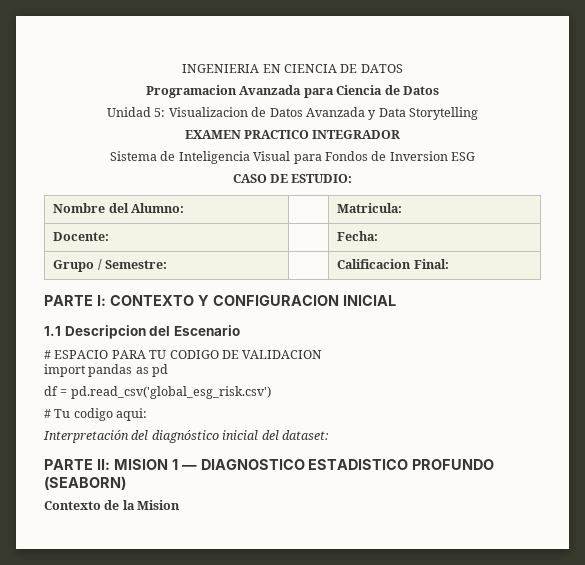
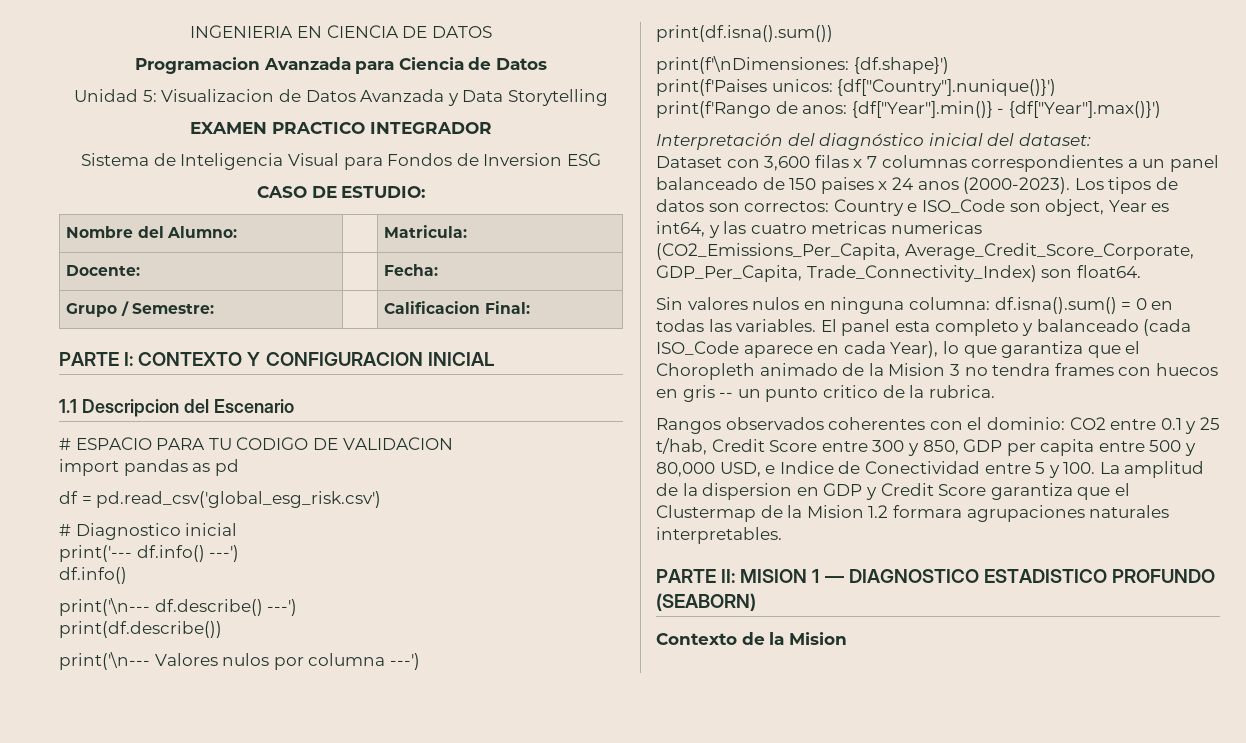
- # Tu codigo aqui:
+ # Diagnostico inicial
+ print('--- df.info() ---')
+ df.info()
+ print('\n--- df.describe() ---')
+ print(df.describe())
+ print('\n--- Valores nulos por columna ---')
+ print(df.isna().sum())
+ print(f'\nDimensiones: {df.shape}')
+ print(f'Paises unicos: {df["Country"].nunique()}')
+ print(f'Rango de anos: {df["Year"].min()} - {df["Year"].max()}')
+ Dataset con 3,600 filas x 7 columnas correspondientes a un panel balanceado de 150 paises x 24 anos (2000-2023). Los tipos de datos son correctos: Country e ISO_Code son object, Year es int64, y las cuatro metricas numericas (CO2_Emissions_Per_Capita, Average_Credit_Score_Corporate, GDP_Per_Capita, Trade_Connectivity_Index) son float64.
+ Sin valores nulos en ninguna columna: df.isna().sum() = 0 en todas las variables. El panel esta completo y balanceado (cada ISO_Code aparece en cada Year), lo que garantiza que el Choropleth animado de la Mision 3 no tendra frames con huecos en gris -- un punto critico de la rubrica.
+ Rangos observados coherentes con el dominio: CO2 entre 0.1 y 25 t/hab, Credit Score entre 300 y 850, GDP per capita entre 500 y 80,000 USD, e Indice de Conectividad entre 5 y 100. La amplitud de la dispersion en GDP y Credit Score garantiza que el Clustermap de la Mision 1.2 formara agrupaciones naturales interpretables.

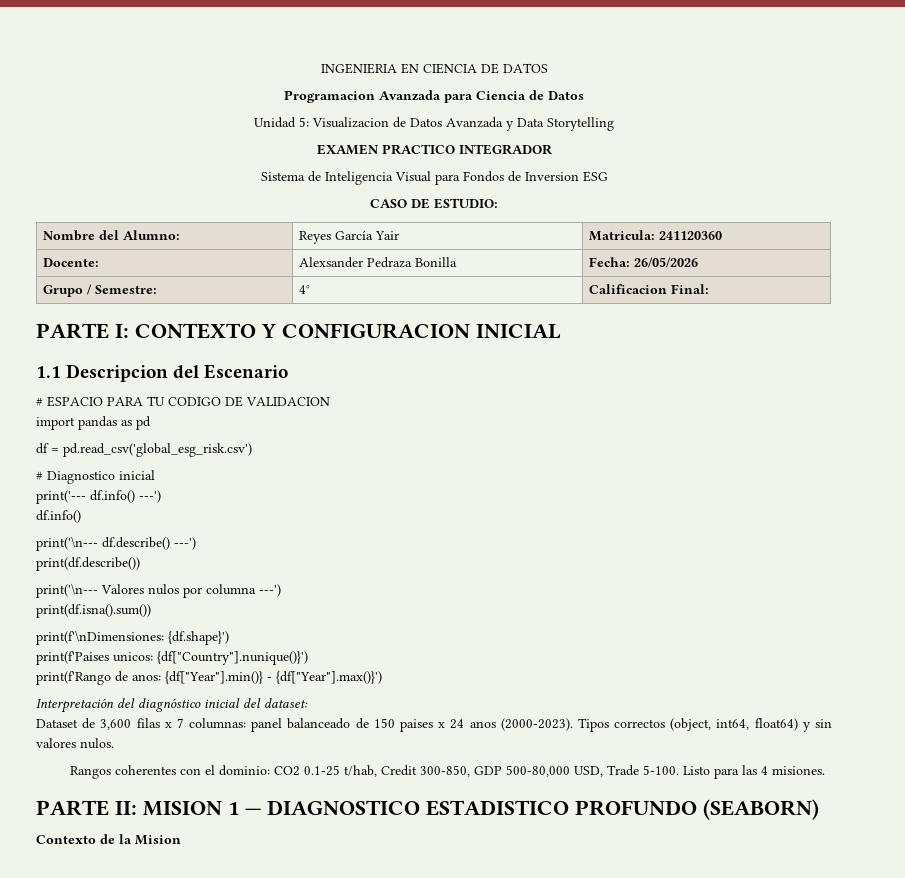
- Nombre del Alumno: | | Matricula:
+ Nombre del Alumno: | Reyes García Yair | Matricula: 241120360
- Docente: | | Fecha:
+ Docente: | Alexsander Pedraza Bonilla | Fecha: 26/05/2026
- Grupo / Semestre: | | Calificacion Final:
+ Grupo / Semestre: | 4° | Calificacion Final:
- Dataset con 3,600 filas x 7 columnas correspondientes a un panel balanceado de 150 paises x 24 anos (2000-2023).
+ Dataset de 3,600 filas x 7 columnas: panel balanceado de 150 paises x 24 anos (2000-2023).
- Los tipos de datos son correctos: Country e ISO_Code son object, Year es int64, y las cuatro metricas numericas (CO2_Emissions_Per_Capita, Average_Credit_Score_Corporate, GDP_Per_Capita, Trade_Connectivity_Index) son float64.
- Sin valores nulos en ninguna columna: df.isna().sum() = 0 en todas las variables. El panel esta completo y balanceado (cada ISO_Code aparece en cada Year), lo que garantiza que el Choropleth animado de la Mision 3 no tendra frames con huecos en gris -- un punto critico de la rubrica.
+ Tipos correctos (object, int64, float64) y sin valores nulos.
- Rangos observados coherentes con el dominio: CO2 entre 0.1 y 25 t/hab, Credit Score entre 300 y 850, GDP per capita entre 500 y 80,000 USD, e Indice de Conectividad entre 5 y 100. La amplitud de la dispersion en GDP y Credit Score garantiza que el Clustermap de la Mision 1.2 formara agrupaciones naturales interpretables.
+ Rangos coherentes con el dominio: CO2 0.1-25 t/hab, Credit 300-850, GDP 500-80,000 USD, Trade 5-100. Listo para las 4 misiones.

